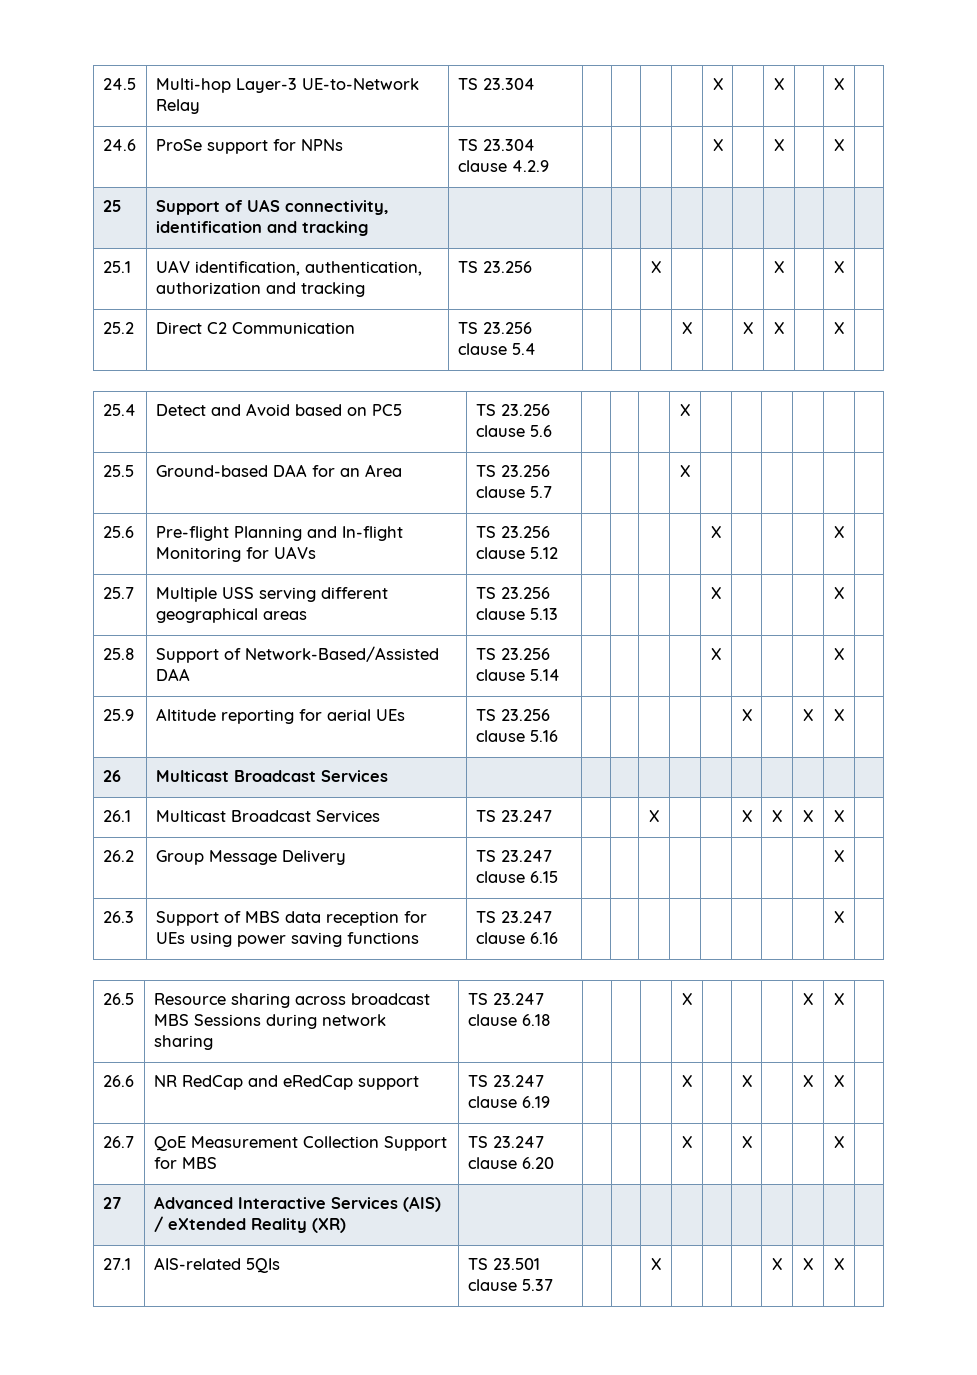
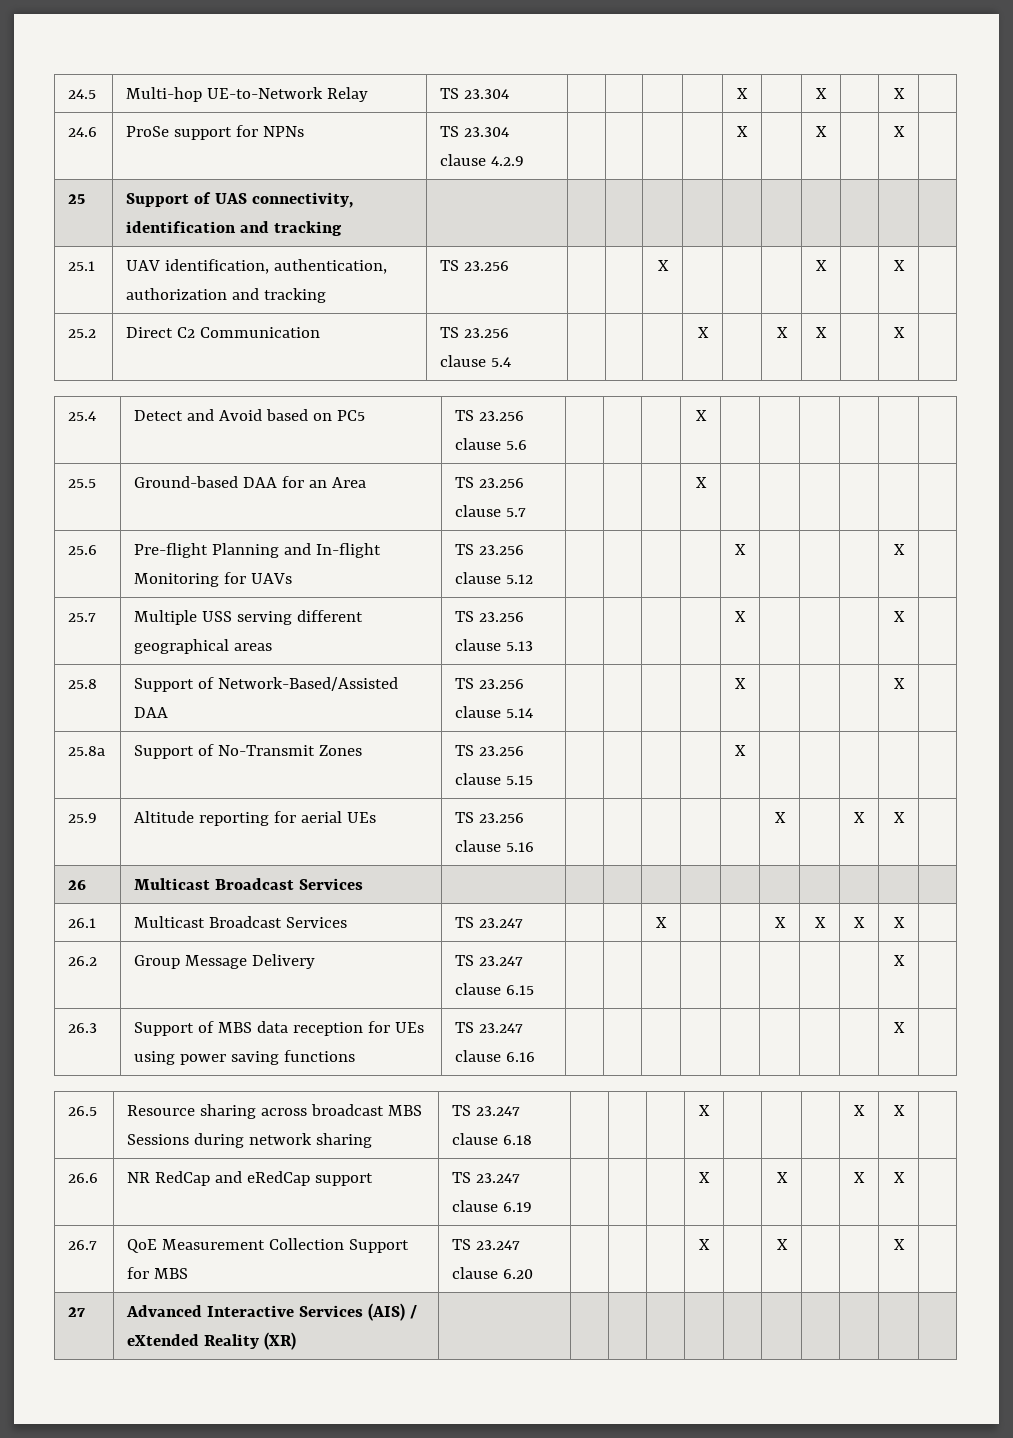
- 24.5 | Multi-hop Layer-3 UE-to-Network Relay | TS 23.304 | | | | | X | | X | | X |
+ 24.5 | Multi-hop UE-to-Network Relay | TS 23.304 | | | | | X | | X | | X |
+ 25.8a | Support of No-Transmit Zones | TS 23.256 clause 5.15 | | | | | X | | | | |
- 27.1 | AIS-related 5QIs | TS 23.501 clause 5.37 | | | X | | | | X | X | X |

